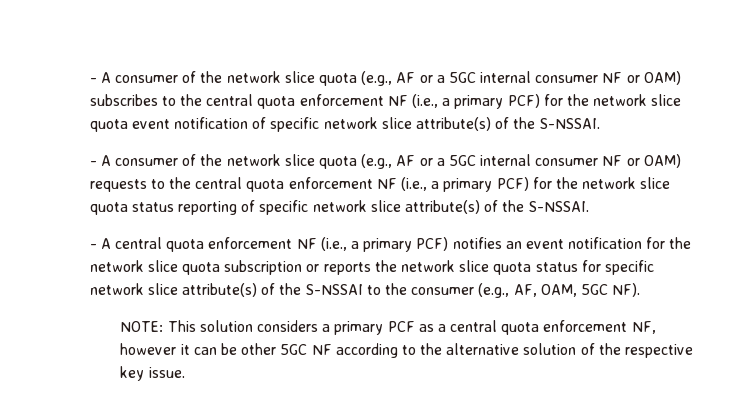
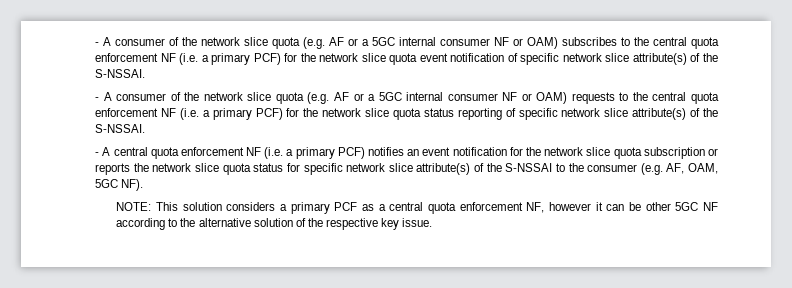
- - A consumer of the network slice quota (e.g., AF or a 5GC internal consumer NF or OAM) subscribes to the central quota enforcement NF (i.e., a primary PCF) for the network slice quota event notification of specific network slice attribute(s) of the S-NSSAI.
+ - A consumer of the network slice quota (e.g. AF or a 5GC internal consumer NF or OAM) subscribes to the central quota enforcement NF (i.e. a primary PCF) for the network slice quota event notification of specific network slice attribute(s) of the S-NSSAI.
- - A consumer of the network slice quota (e.g., AF or a 5GC internal consumer NF or OAM) requests to the central quota enforcement NF (i.e., a primary PCF) for the network slice quota status reporting of specific network slice attribute(s) of the S-NSSAI.
+ - A consumer of the network slice quota (e.g. AF or a 5GC internal consumer NF or OAM) requests to the central quota enforcement NF (i.e. a primary PCF) for the network slice quota status reporting of specific network slice attribute(s) of the S-NSSAI.
- - A central quota enforcement NF (i.e., a primary PCF) notifies an event notification for the network slice quota subscription or reports the network slice quota status for specific network slice attribute(s) of the S-NSSAI to the consumer (e.g., AF, OAM, 5GC NF).
+ - A central quota enforcement NF (i.e. a primary PCF) notifies an event notification for the network slice quota subscription or reports the network slice quota status for specific network slice attribute(s) of the S-NSSAI to the consumer (e.g. AF, OAM, 5GC NF).

